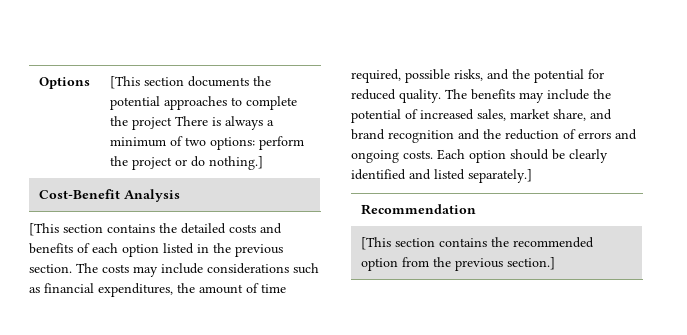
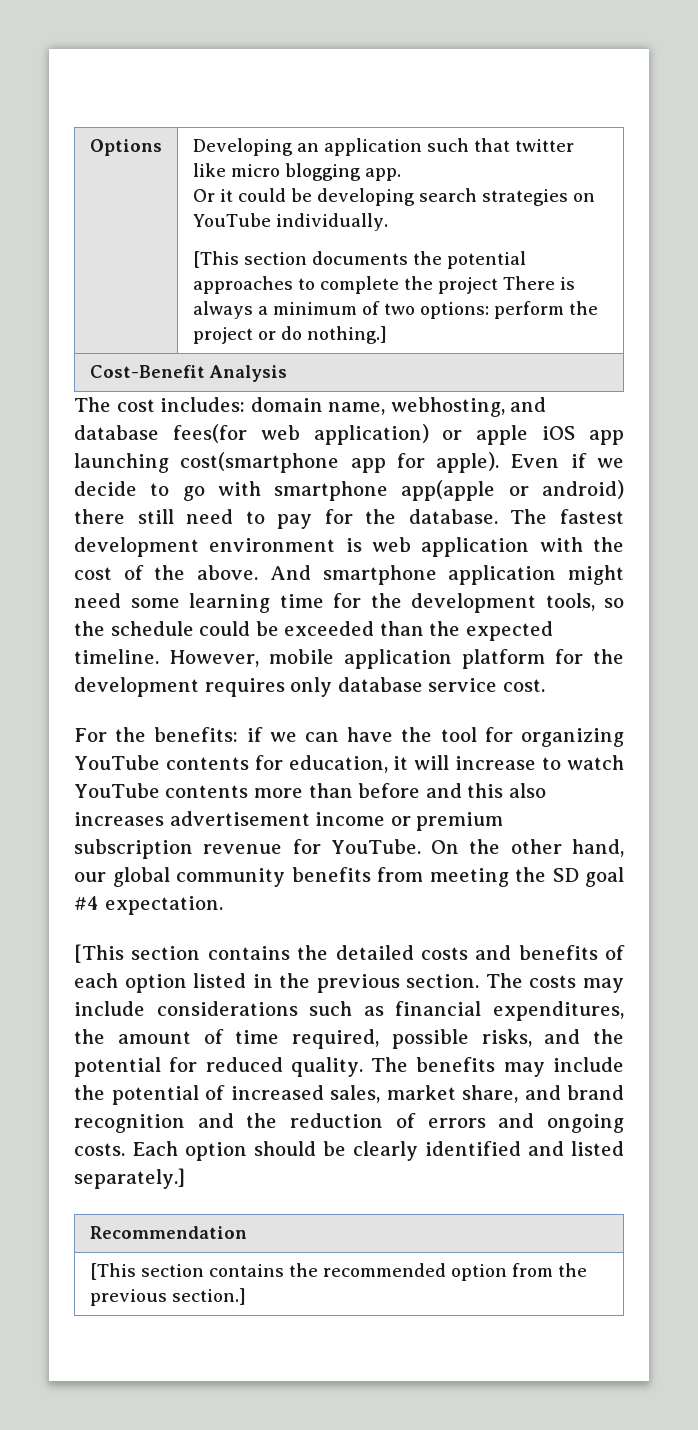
+ Developing an application such that twitter like micro blogging app.
+ Or it could be developing search strategies on YouTube individually.
+ The cost includes: domain name, webhosting, and database fees(for web application) or apple iOS app launching cost(smartphone app for apple). Even if we decide to go with smartphone app(apple or android) there still need to pay for the database. The fastest development environment is web application with the cost of the above. And smartphone application might need some learning time for the development tools, so the schedule could be exceeded than the expected timeline. However, mobile application platform for the development requires only database service cost.
+ For the benefits: if we can have the tool for organizing YouTube contents for education, it will increase to watch YouTube contents more than before and this also increases advertisement income or premium subscription revenue for YouTube. On the other hand, our global community benefits from meeting the SD goal #4 expectation.

